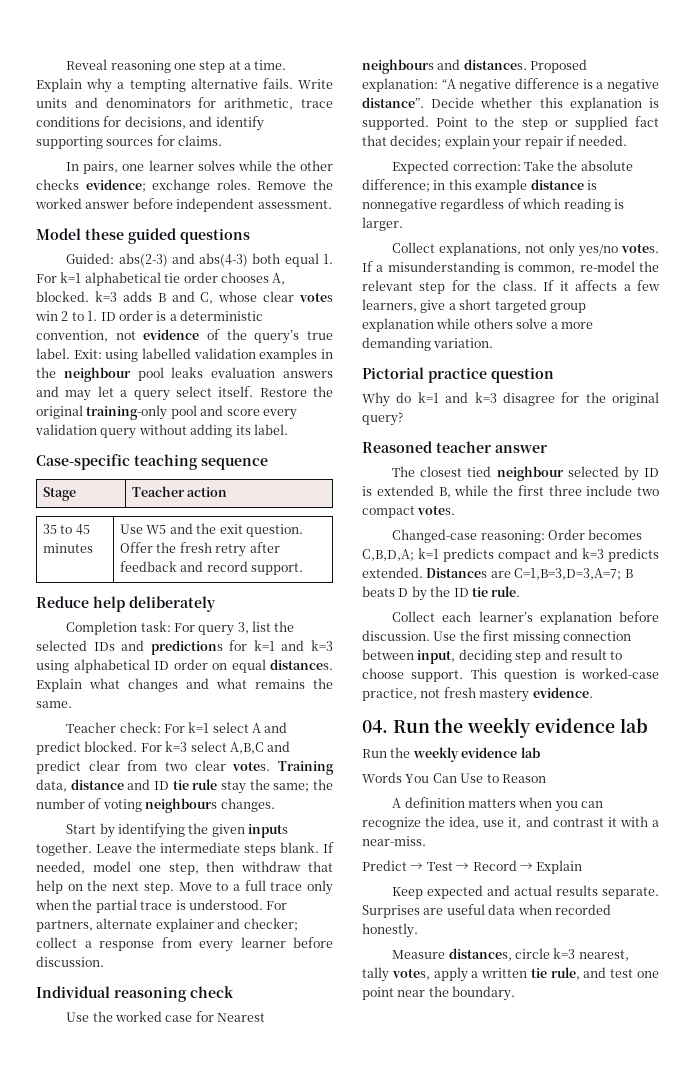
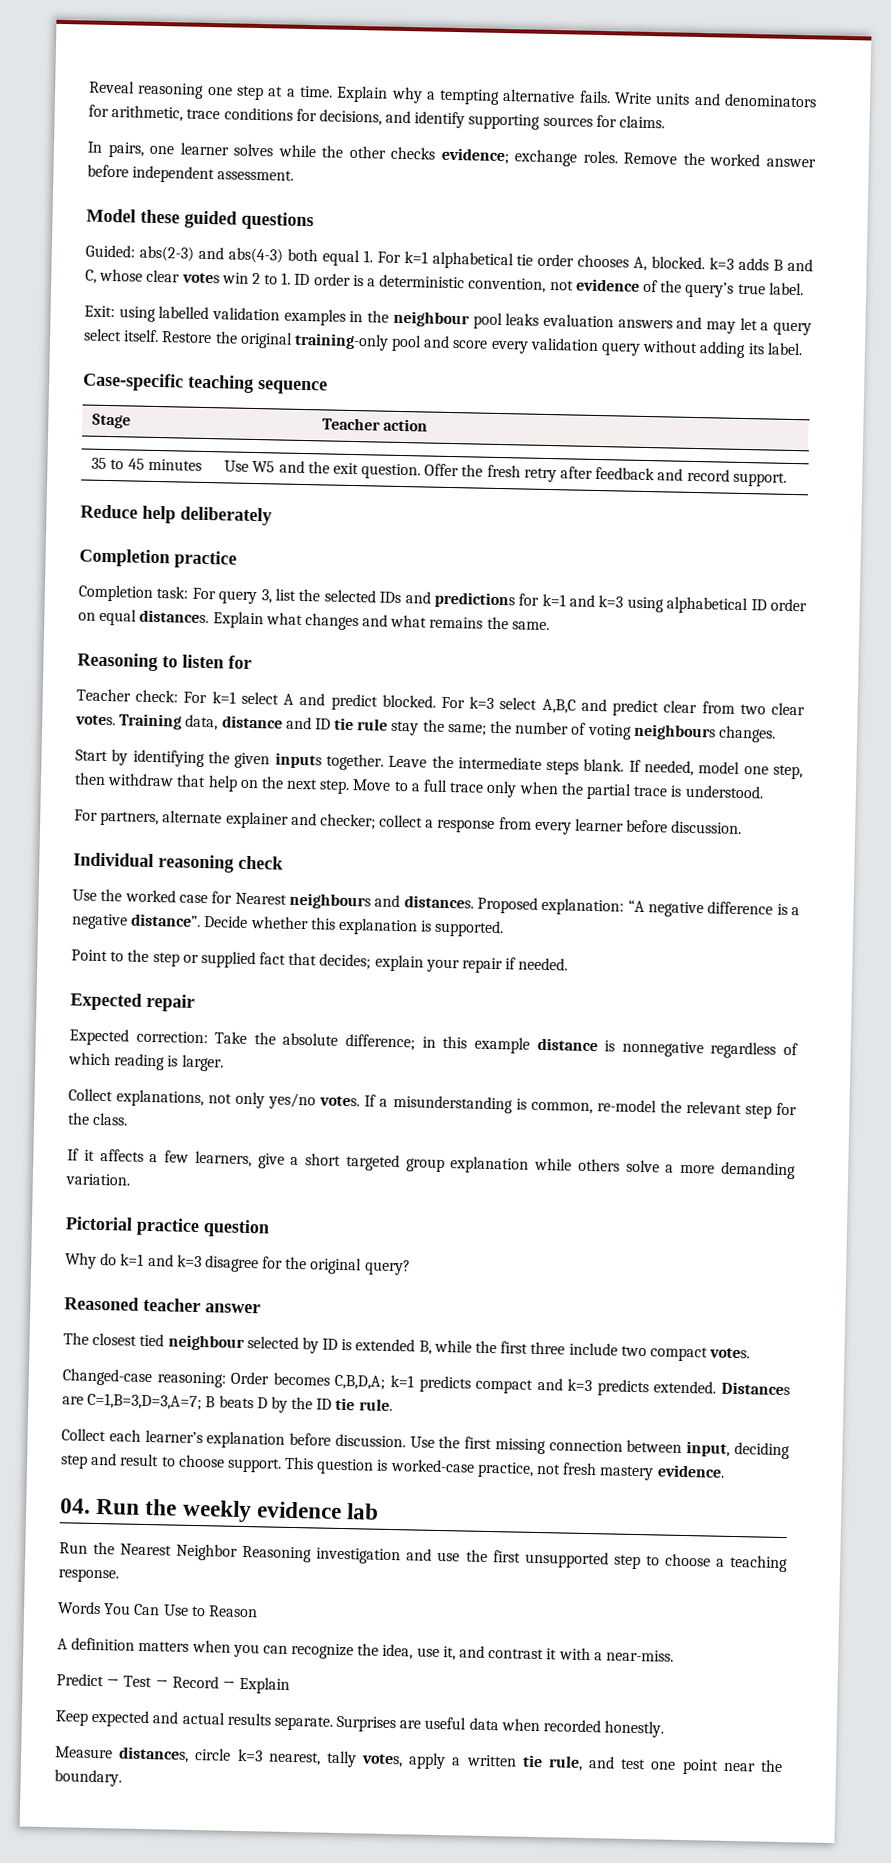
- Guided: abs(2-3) and abs(4-3) both equal 1. For k=1 alphabetical tie order chooses A, blocked. k=3 adds B and C, whose clear votes win 2 to 1. ID order is a deterministic convention, not evidence of the query’s true label. Exit: using labelled validation examples in the neighbour pool leaks evaluation answers and may let a query select itself.
+ Guided: abs(2-3) and abs(4-3) both equal 1. For k=1 alphabetical tie order chooses A, blocked. k=3 adds B and C, whose clear votes win 2 to 1. ID order is a deterministic convention, not evidence of the query’s true label.
+ Exit: using labelled validation examples in the neighbour pool leaks evaluation answers and may let a query select itself.
+ Completion practice
+ Reasoning to listen for
- Move to a full trace only when the partial trace is understood. For partners, alternate explainer and checker; collect a response from every learner before discussion.
+ Move to a full trace only when the partial trace is understood.
+ For partners, alternate explainer and checker; collect a response from every learner before discussion.
- Decide whether this explanation is supported. Point to the step or supplied fact that decides; explain your repair if needed.
+ Decide whether this explanation is supported.
+ Point to the step or supplied fact that decides; explain your repair if needed.
+ Expected repair
- If a misunderstanding is common, re-model the relevant step for the class. If it affects a few learners, give a short targeted group explanation while others solve a more demanding variation.
+ If a misunderstanding is common, re-model the relevant step for the class.
+ If it affects a few learners, give a short targeted group explanation while others solve a more demanding variation.
  04. Run the weekly evidence lab
- Run the weekly evidence lab
+ Run the Nearest Neighbor Reasoning investigation and use the first unsupported step to choose a teaching response.

